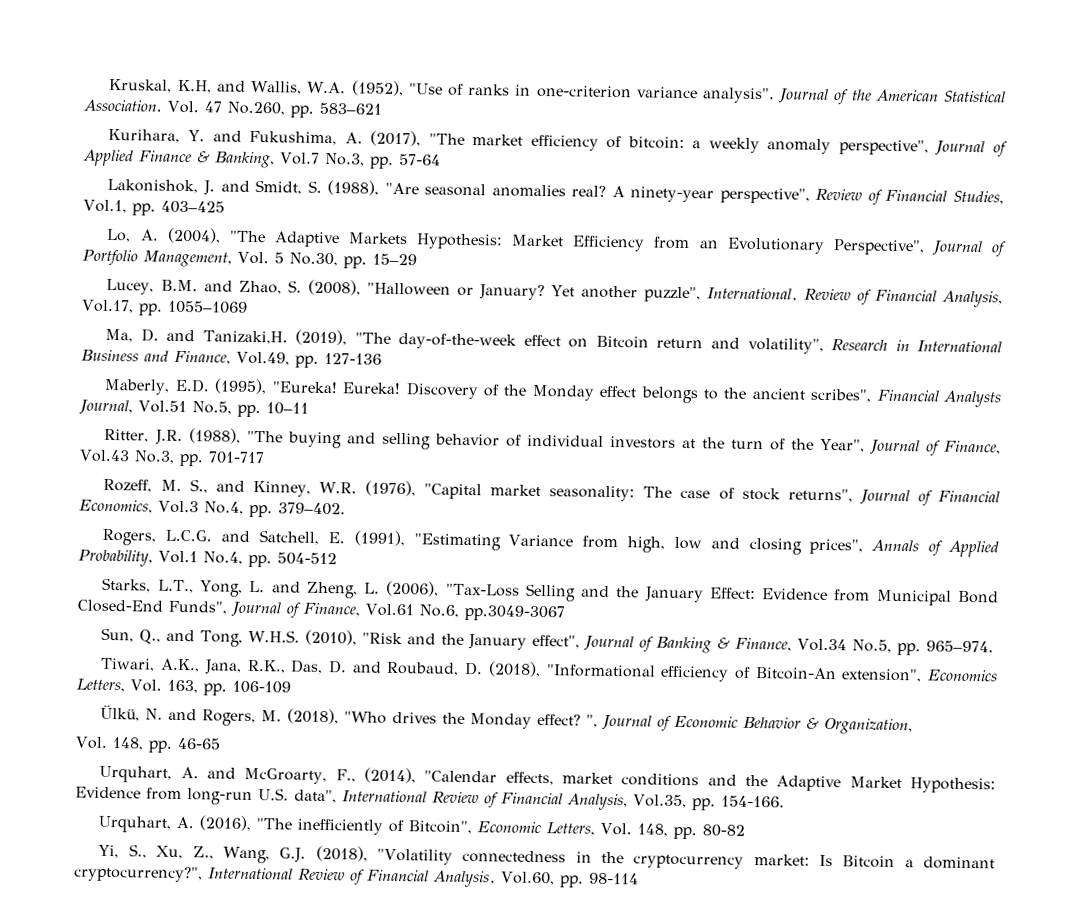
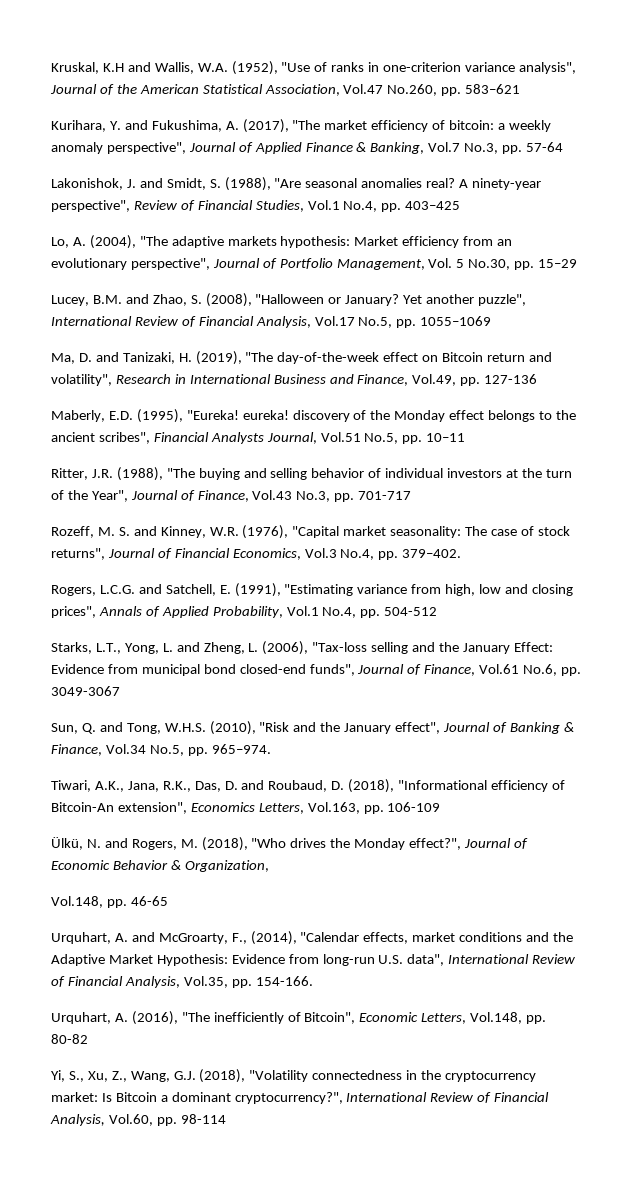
- Kruskal, K.H, and Wallis, W.A. (1952), "Use of ranks in one-criterion variance analysis". Journal of the American Statistical Association. Vol. 47 No.260, pp. 583–621
+ Kruskal, K.H and Wallis, W.A. (1952), "Use of ranks in one-criterion variance analysis", Journal of the American Statistical Association, Vol.47 No.260, pp. 583–621
- A ninety-year perspective", Review of Financial Studies, Vol.1, pp. 403–425
+ A ninety-year perspective", Review of Financial Studies, Vol.1 No.4, pp. 403–425
- Lo, A. (2004), "The Adaptive Markets Hypothesis: Market Efficiency from an Evolutionary Perspective", Journal of Portfolio Management, Vol. 5 No.30, pp. 15–29
+ Lo, A. (2004), "The adaptive markets hypothesis: Market efficiency from an evolutionary perspective", Journal of Portfolio Management, Vol. 5 No.30, pp. 15–29
- Yet another puzzle", International, Review of Financial Analysis, Vol.17, pp. 1055–1069
+ Yet another puzzle", International Review of Financial Analysis, Vol.17 No.5, pp. 1055–1069
- Ma, D. and Tanizaki,H. (2019), "The day-of-the-week effect on Bitcoin return and volatility", Research in International Business and Finance, Vol.49, pp. 127-136
+ Ma, D. and Tanizaki, H. (2019), "The day-of-the-week effect on Bitcoin return and volatility", Research in International Business and Finance, Vol.49, pp. 127-136
- Maberly, E.D. (1995), "Eureka! Eureka! Discovery of the Monday effect belongs to the ancient scribes", Financial Analysts Journal, Vol.51 No.5, pp. 10–11
+ Maberly, E.D. (1995), "Eureka! eureka! discovery of the Monday effect belongs to the ancient scribes", Financial Analysts Journal, Vol.51 No.5, pp. 10–11
- Rozeff, M. S., and Kinney, W.R. (1976), "Capital market seasonality: The case of stock returns", Journal of Financial Economics, Vol.3 No.4, pp. 379–402.
+ Rozeff, M. S. and Kinney, W.R. (1976), "Capital market seasonality: The case of stock returns", Journal of Financial Economics, Vol.3 No.4, pp. 379–402.
- Rogers, L.C.G. and Satchell, E. (1991), "Estimating Variance from high, low and closing prices", Annals of Applied Probability, Vol.1 No.4, pp. 504-512
+ Rogers, L.C.G. and Satchell, E. (1991), "Estimating variance from high, low and closing prices", Annals of Applied Probability, Vol.1 No.4, pp. 504-512
- Starks, L.T., Yong, L. and Zheng, L. (2006), "Tax-Loss Selling and the January Effect: Evidence from Municipal Bond Closed-End Funds", Journal of Finance, Vol.61 No.6, pp.3049-3067
+ Starks, L.T., Yong, L. and Zheng, L. (2006), "Tax-loss selling and the January Effect: Evidence from municipal bond closed-end funds", Journal of Finance, Vol.61 No.6, pp. 3049-3067
- Sun, Q., and Tong, W.H.S. (2010), "Risk and the January effect", Journal of Banking & Finance, Vol.34 No.5, pp. 965–974.
+ Sun, Q. and Tong, W.H.S. (2010), "Risk and the January effect", Journal of Banking & Finance, Vol.34 No.5, pp. 965–974.
- Tiwari, A.K., Jana, R.K., Das, D. and Roubaud, D. (2018), "Informational efficiency of Bitcoin-An extension", Economics Letters, Vol. 163, pp. 106-109
+ Tiwari, A.K., Jana, R.K., Das, D. and Roubaud, D. (2018), "Informational efficiency of Bitcoin-An extension", Economics Letters, Vol.163, pp. 106-109
- Ülkü, N. and Rogers, M. (2018), "Who drives the Monday effect? ", Journal of Economic Behavior & Organization,
+ Ülkü, N. and Rogers, M. (2018), "Who drives the Monday effect?", Journal of Economic Behavior & Organization,
- Vol. 148, pp. 46-65
+ Vol.148, pp. 46-65
- Urquhart, A. (2016), "The inefficiently of Bitcoin", Economic Letters, Vol. 148, pp. 80-82
+ Urquhart, A. (2016), "The inefficiently of Bitcoin", Economic Letters, Vol.148, pp. 80-82

